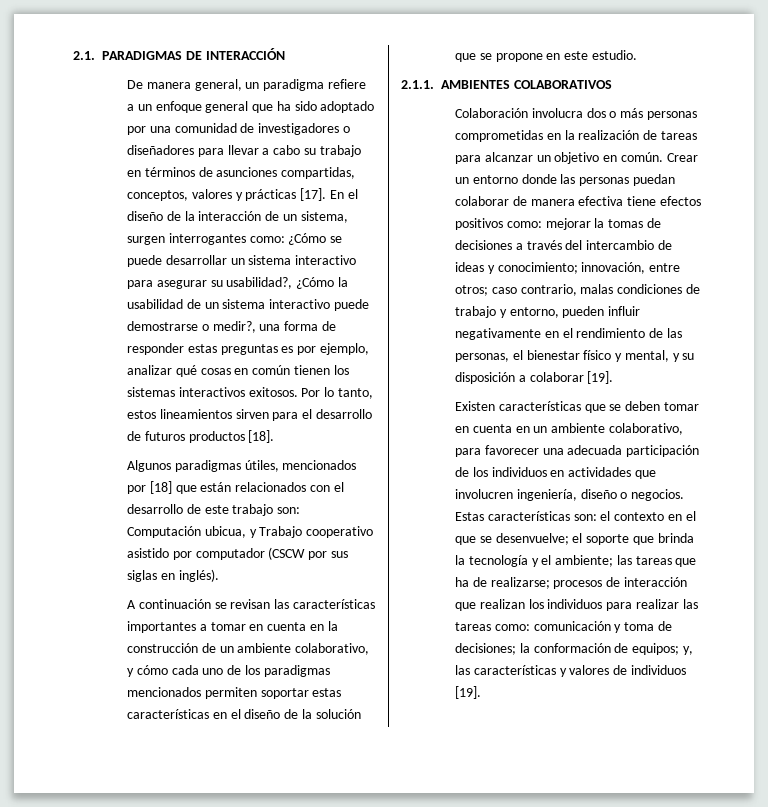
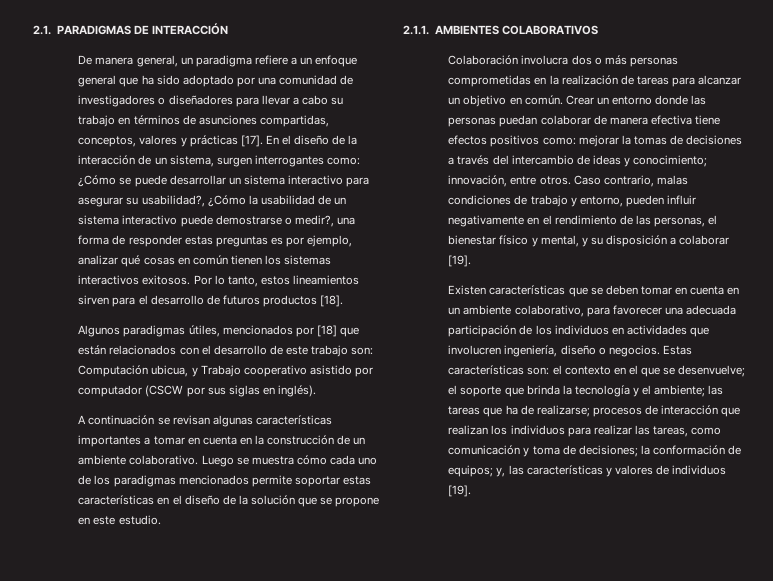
- A continuación se revisan las características importantes a tomar en cuenta en la construcción de un ambiente colaborativo, y cómo cada uno de los paradigmas mencionados permiten soportar estas características en el diseño de la solución que se propone en este estudio.
+ A continuación se revisan algunas características importantes a tomar en cuenta en la construcción de un ambiente colaborativo. Luego se muestra cómo cada uno de los paradigmas mencionados permite soportar estas características en el diseño de la solución que se propone en este estudio.
- Crear un entorno donde las personas puedan colaborar de manera efectiva tiene efectos positivos como: mejorar la tomas de decisiones a través del intercambio de ideas y conocimiento; innovación, entre otros; caso contrario, malas condiciones de trabajo y entorno, pueden influir negativamente en el rendimiento de las personas, el bienestar físico y mental, y su disposición a colaborar [19].
+ Crear un entorno donde las personas puedan colaborar de manera efectiva tiene efectos positivos como: mejorar la tomas de decisiones a través del intercambio de ideas y conocimiento; innovación, entre otros. Caso contrario, malas condiciones de trabajo y entorno, pueden influir negativamente en el rendimiento de las personas, el bienestar físico y mental, y su disposición a colaborar [19].
- Estas características son: el contexto en el que se desenvuelve; el soporte que brinda la tecnología y el ambiente; las tareas que ha de realizarse; procesos de interacción que realizan los individuos para realizar las tareas como: comunicación y toma de decisiones; la conformación de equipos; y, las características y valores de individuos [19].
+ Estas características son: el contexto en el que se desenvuelve; el soporte que brinda la tecnología y el ambiente; las tareas que ha de realizarse; procesos de interacción que realizan los individuos para realizar las tareas, como comunicación y toma de decisiones; la conformación de equipos; y, las características y valores de individuos [19].

